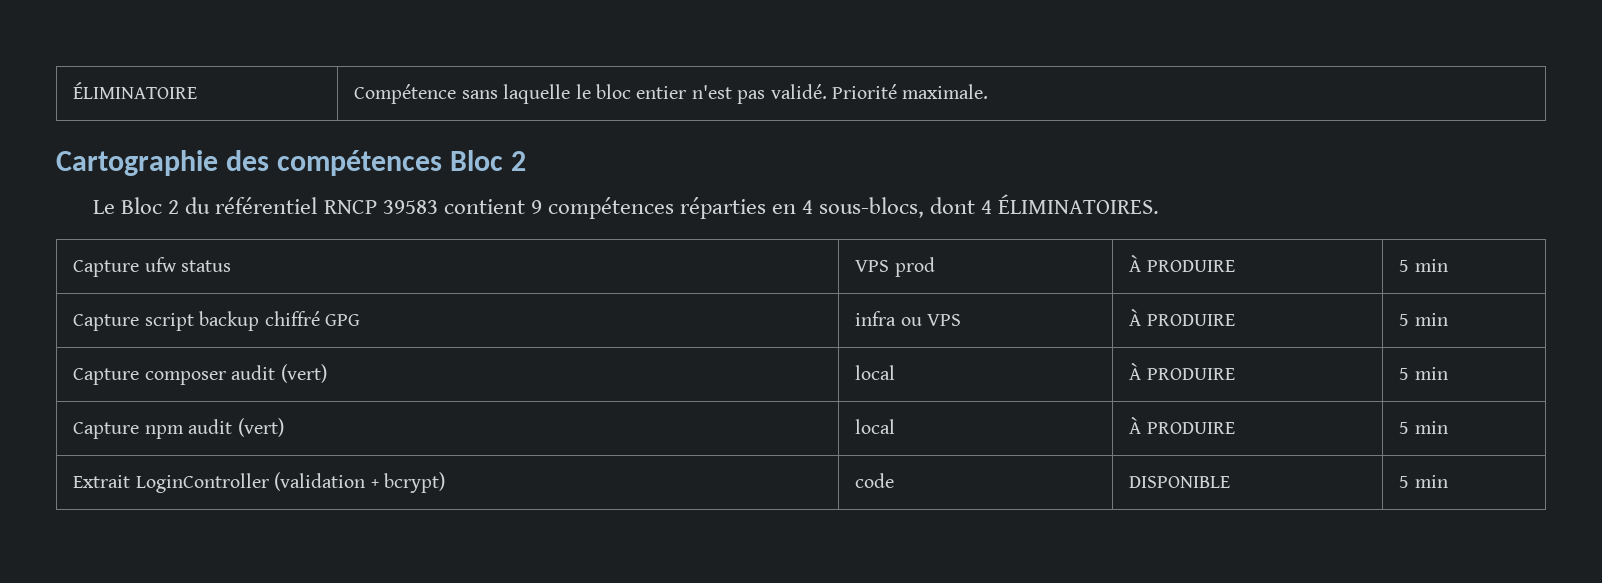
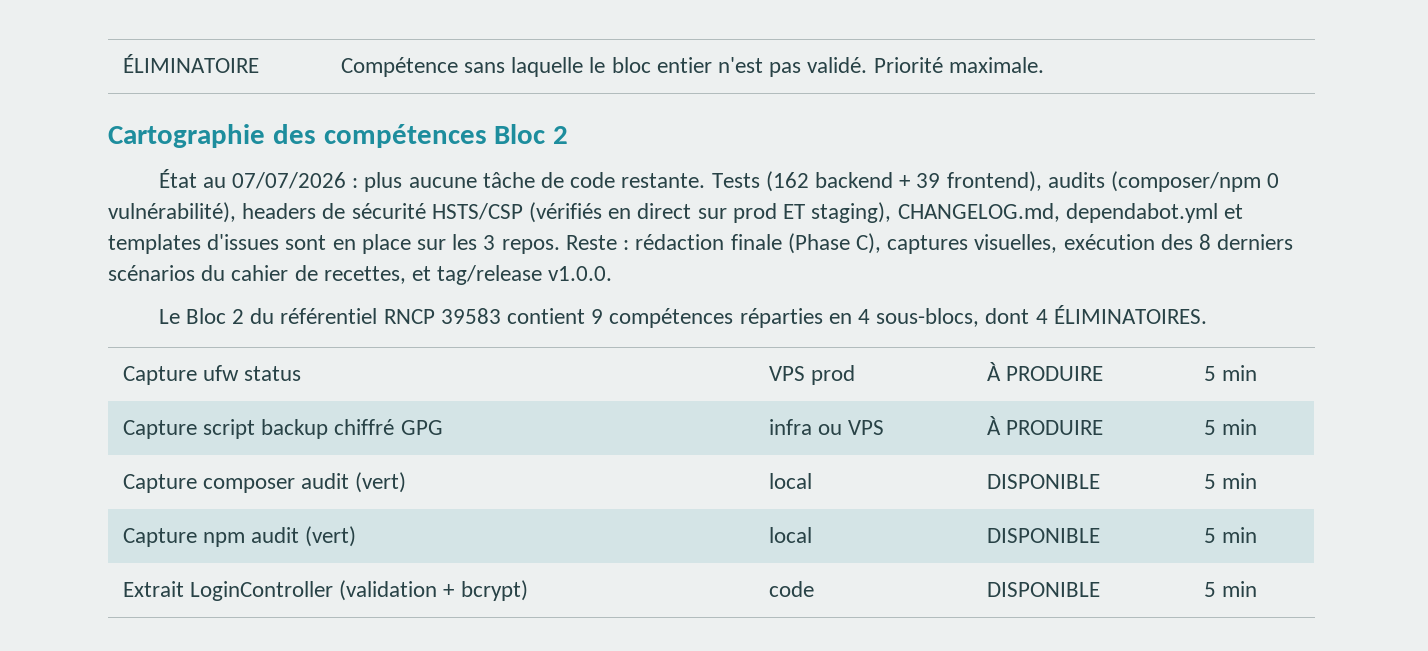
+ État au 07/07/2026 : plus aucune tâche de code restante. Tests (162 backend + 39 frontend), audits (composer/npm 0 vulnérabilité), headers de sécurité HSTS/CSP (vérifiés en direct sur prod ET staging), CHANGELOG.md, dependabot.yml et templates d'issues sont en place sur les 3 repos. Reste : rédaction finale (Phase C), captures visuelles, exécution des 8 derniers scénarios du cahier de recettes, et tag/release v1.0.0.
- Capture composer audit (vert) | local | À PRODUIRE | 5 min
+ Capture composer audit (vert) | local | DISPONIBLE | 5 min
- Capture npm audit (vert) | local | À PRODUIRE | 5 min
+ Capture npm audit (vert) | local | DISPONIBLE | 5 min

